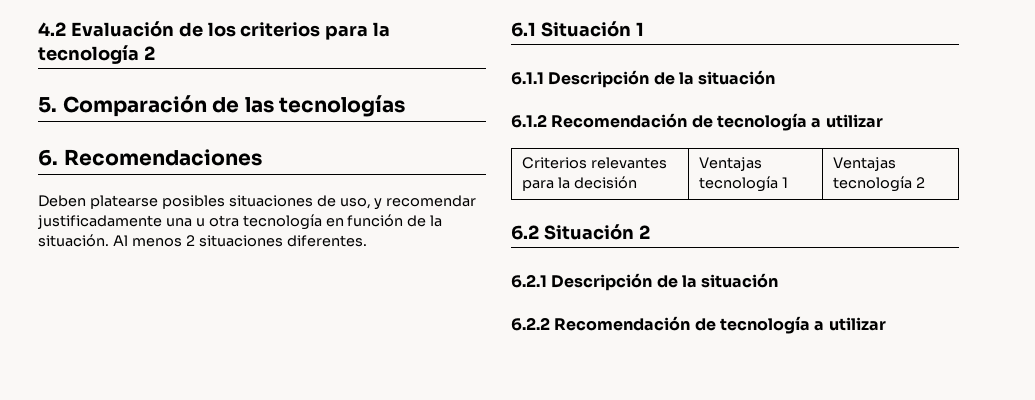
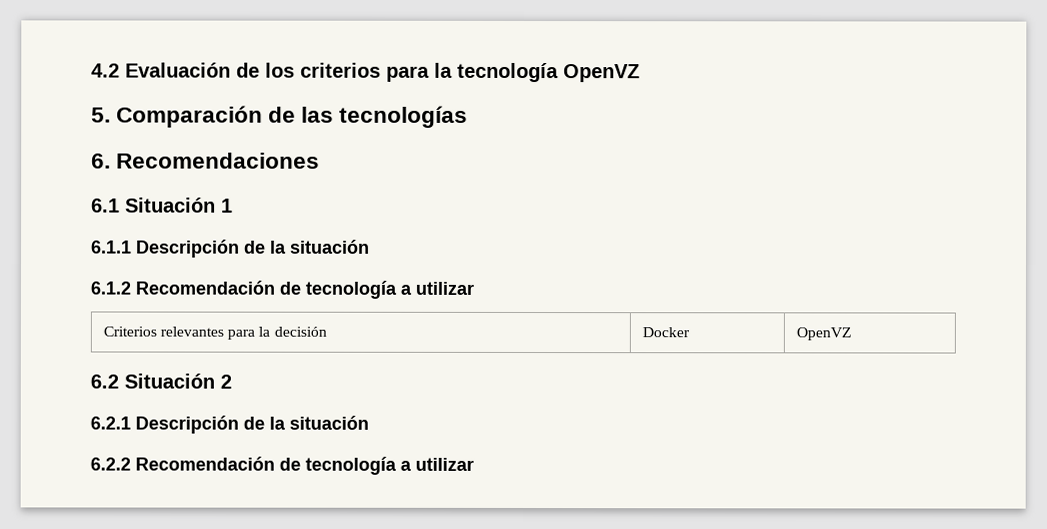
- 4.2 Evaluación de los criterios para la tecnología 2
+ 4.2 Evaluación de los criterios para la tecnología OpenVZ
- Deben platearse posibles situaciones de uso, y recomendar justificadamente una u otra tecnología en función de la situación. Al menos 2 situaciones diferentes.
- Criterios relevantes para la decisión | Ventajas tecnología 1 | Ventajas tecnología 2
+ Criterios relevantes para la decisión | Docker | OpenVZ

